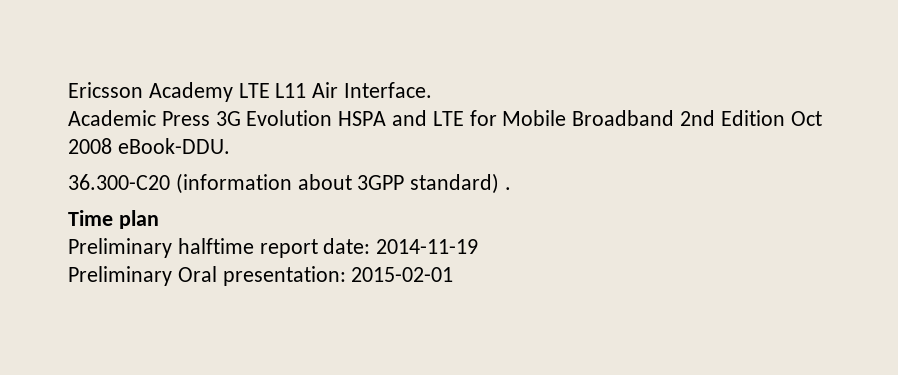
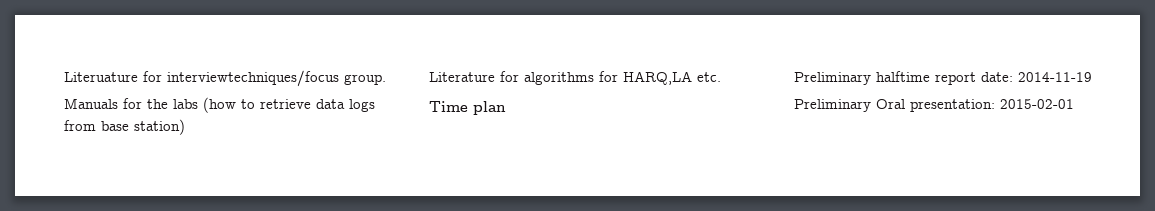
- Ericsson Academy LTE L11 Air Interface.
- Academic Press 3G Evolution HSPA and LTE for Mobile Broadband 2nd Edition Oct 2008 eBook-DDU.
- 36.300-C20 (information about 3GPP standard) .
+ Literuature for interviewtechniques/focus group.
+ Manuals for the labs (how to retrieve data logs from base station)
+ Literature for algorithms for HARQ,LA etc.

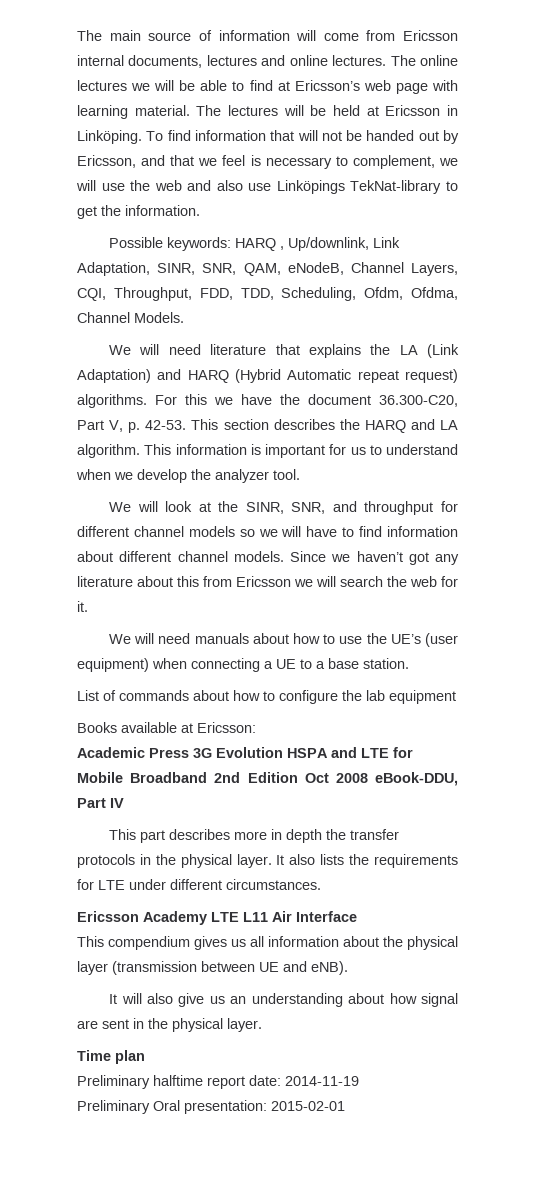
- Literuature for interviewtechniques/focus group.
- Manuals for the labs (how to retrieve data logs from base station)
- Literature for algorithms for HARQ,LA etc.
+ The main source of information will come from Ericsson internal documents, lectures and online lectures. The online lectures we will be able to find at Ericsson’s web page with learning material. The lectures will be held at Ericsson in Linköping. To find information that will not be handed out by Ericsson, and that we feel is necessary to complement, we will use the web and also use Linköpings TekNat-library to get the information.
+ Possible keywords: HARQ , Up/downlink, Link Adaptation, SINR, SNR, QAM, eNodeB, Channel Layers, CQI, Throughput, FDD, TDD, Scheduling, Ofdm, Ofdma, Channel Models.
+ We will need literature that explains the LA (Link Adaptation) and HARQ (Hybrid Automatic repeat request) algorithms. For this we have the document 36.300-C20, Part V, p. 42-53. This section describes the HARQ and LA algorithm. This information is important for us to understand when we develop the analyzer tool.
+ We will look at the SINR, SNR, and throughput for different channel models so we will have to find information about different channel models. Since we haven’t got any literature about this from Ericsson we will search the web for it.
+ We will need manuals about how to use the UE’s (user equipment) when connecting a UE to a base station.
+ List of commands about how to configure the lab equipment
+ Books available at Ericsson:
+ Academic Press 3G Evolution HSPA and LTE for Mobile Broadband 2nd Edition Oct 2008 eBook-DDU, Part IV
+ This part describes more in depth the transfer protocols in the physical layer. It also lists the requirements for LTE under different circumstances.
+ Ericsson Academy LTE L11 Air Interface
+ This compendium gives us all information about the physical layer (transmission between UE and eNB).
+ It will also give us an understanding about how signal are sent in the physical layer.

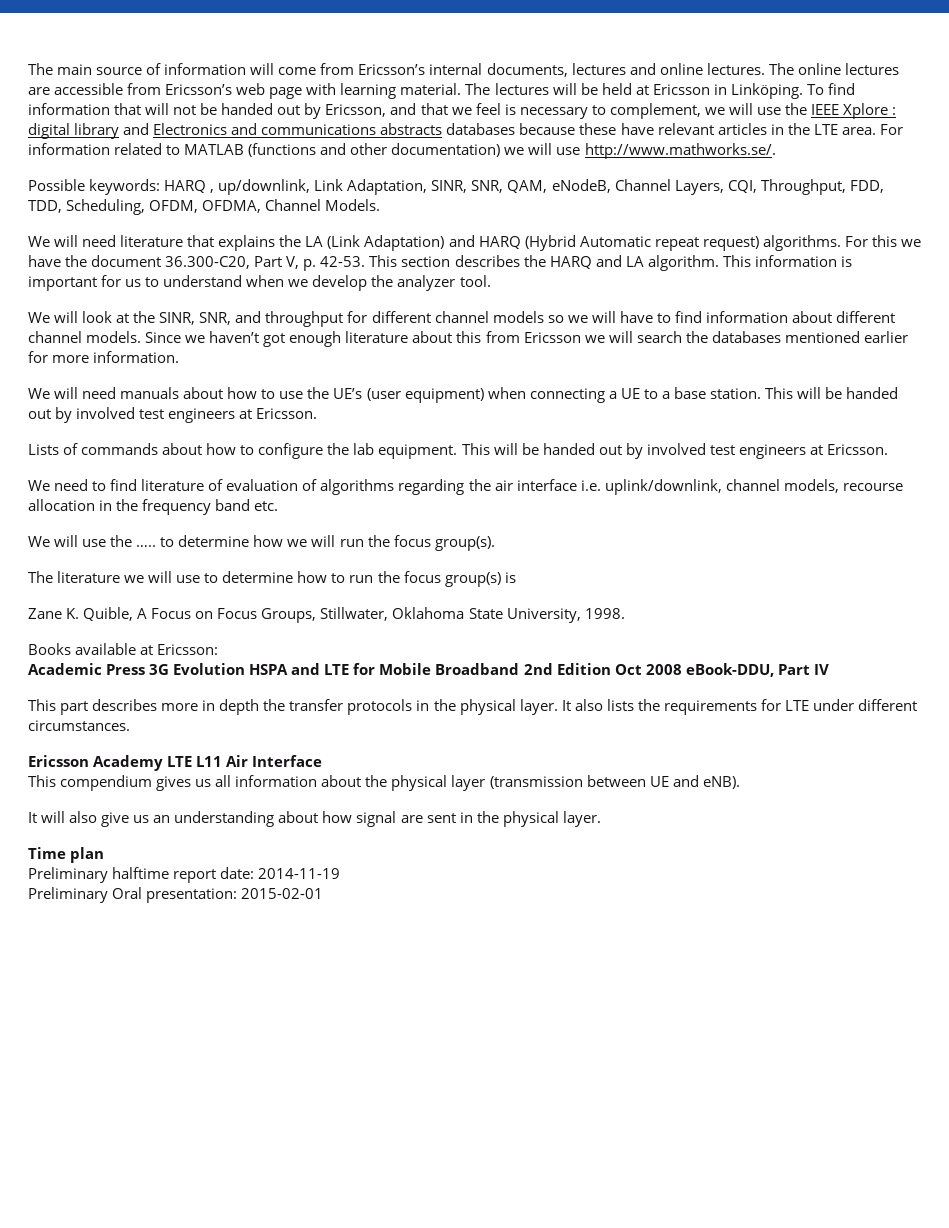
- The main source of information will come from Ericsson internal documents, lectures and online lectures.
+ The main source of information will come from Ericsson’s internal documents, lectures and online lectures.
- The online lectures we will be able to find at Ericsson’s web page with learning material.
+ The online lectures are accessible from Ericsson’s web page with learning material.
- To find information that will not be handed out by Ericsson, and that we feel is necessary to complement, we will use the web and also use Linköpings TekNat-library to get the information.
+ To find information that will not be handed out by Ericsson, and that we feel is necessary to complement, we will use the IEEE Xplore : digital library and Electronics and communications abstracts databases because these have relevant articles in the LTE area. For information related to MATLAB (functions and other documentation) we will use http://www.mathworks.se/.
- Possible keywords: HARQ , Up/downlink, Link Adaptation, SINR, SNR, QAM, eNodeB, Channel Layers, CQI, Throughput, FDD, TDD, Scheduling, Ofdm, Ofdma, Channel Models.
+ Possible keywords: HARQ , up/downlink, Link Adaptation, SINR, SNR, QAM, eNodeB, Channel Layers, CQI, Throughput, FDD, TDD, Scheduling, OFDM, OFDMA, Channel Models.
- Since we haven’t got any literature about this from Ericsson we will search the web for it.
+ Since we haven’t got enough literature about this from Ericsson we will search the databases mentioned earlier for more information.
- We will need manuals about how to use the UE’s (user equipment) when connecting a UE to a base station.
- List of commands about how to configure the lab equipment
+ We will need manuals about how to use the UE’s (user equipment) when connecting a UE to a base station. This will be handed out by involved test engineers at Ericsson.
+ Lists of commands about how to configure the lab equipment. This will be handed out by involved test engineers at Ericsson.
+ We need to find literature of evaluation of algorithms regarding the air interface i.e. uplink/downlink, channel models, recourse allocation in the frequency band etc.
+ We will use the ….. to determine how we will run the focus group(s).
+ The literature we will use to determine how to run the focus group(s) is
+ Zane K. Quible, A Focus on Focus Groups, Stillwater, Oklahoma State University, 1998.

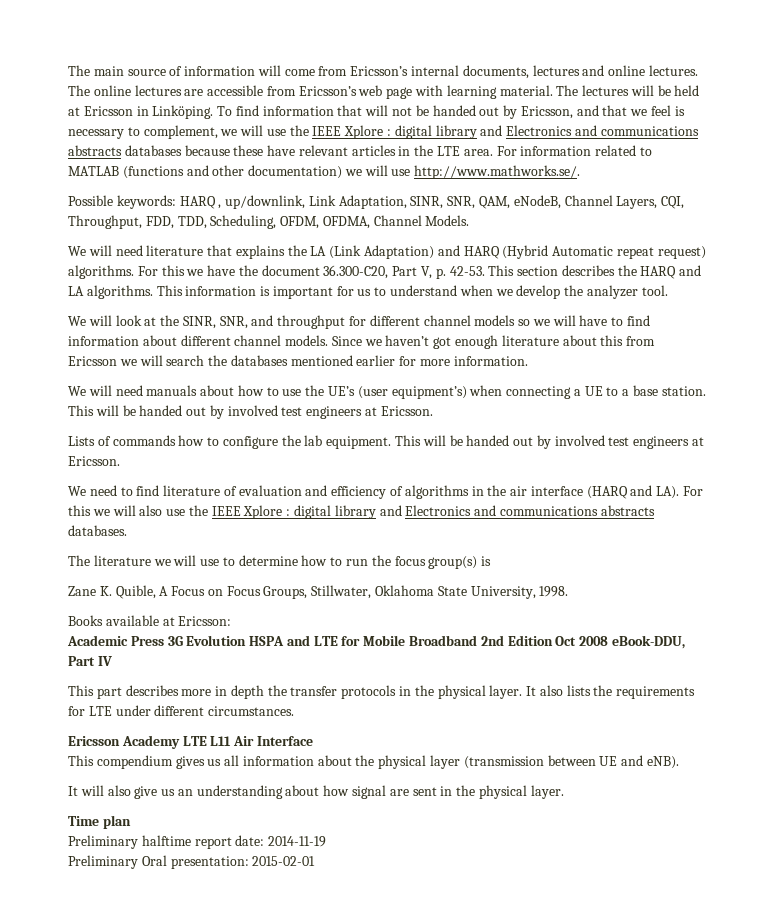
- This section describes the HARQ and LA algorithm.
+ This section describes the HARQ and LA algorithms.
- We will need manuals about how to use the UE’s (user equipment) when connecting a UE to a base station.
+ We will need manuals about how to use the UE’s (user equipment’s) when connecting a UE to a base station.
- Lists of commands about how to configure the lab equipment.
+ Lists of commands how to configure the lab equipment.
- We need to find literature of evaluation of algorithms regarding the air interface i.e. uplink/downlink, channel models, recourse allocation in the frequency band etc.
- We will use the ….. to determine how we will run the focus group(s).
+ We need to find literature of evaluation and efficiency of algorithms in the air interface (HARQ and LA). For this we will also use the IEEE Xplore : digital library and Electronics and communications abstracts databases.

